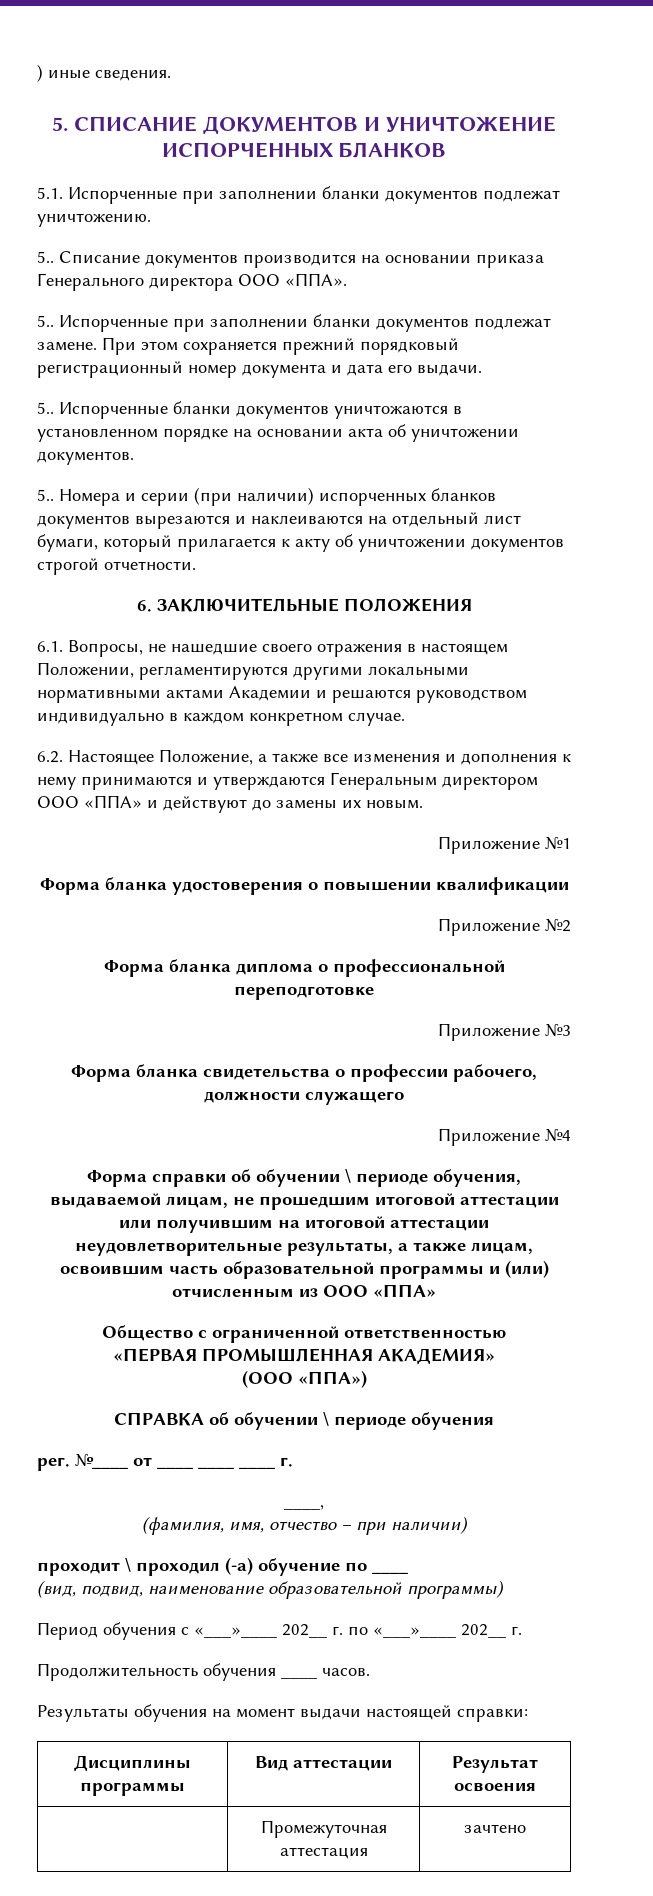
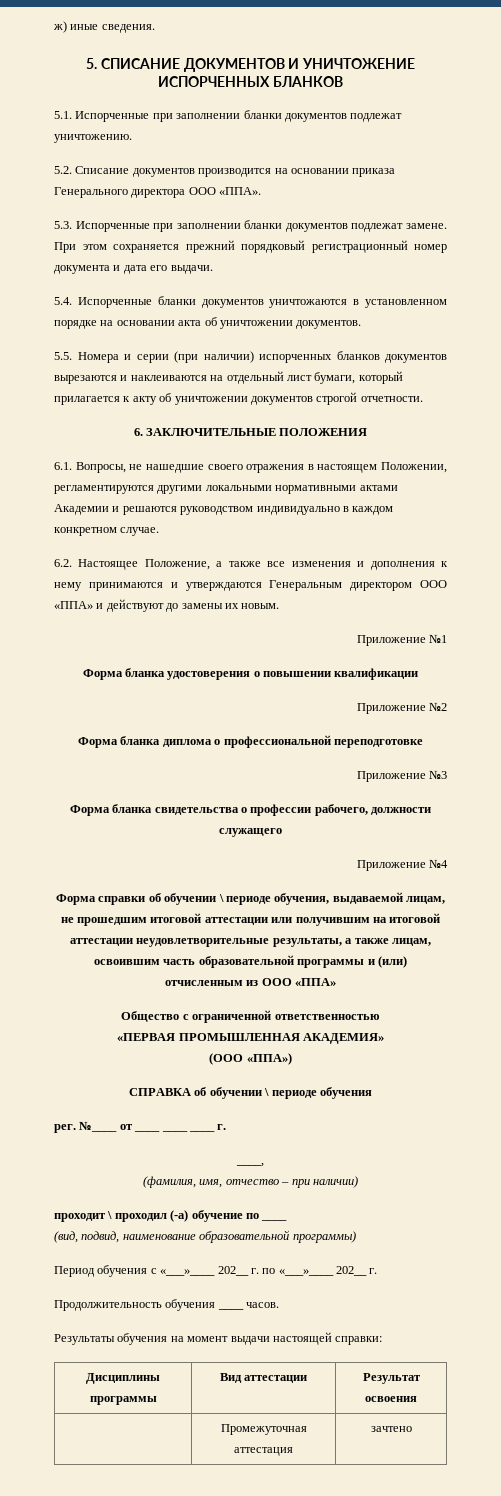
- ) иные сведения.
+ ж) иные сведения.
- 5.. Списание документов производится на основании приказа Генерального директора ООО «ППА».
+ 5.2. Списание документов производится на основании приказа Генерального директора ООО «ППА».
- 5.. Испорченные при заполнении бланки документов подлежат замене.
+ 5.3. Испорченные при заполнении бланки документов подлежат замене.
- 5.. Испорченные бланки документов уничтожаются в установленном порядке на основании акта об уничтожении документов.
+ 5.4. Испорченные бланки документов уничтожаются в установленном порядке на основании акта об уничтожении документов.
- 5.. Номера и серии (при наличии) испорченных бланков документов вырезаются и наклеиваются на отдельный лист бумаги, который прилагается к акту об уничтожении документов строгой отчетности.
+ 5.5. Номера и серии (при наличии) испорченных бланков документов вырезаются и наклеиваются на отдельный лист бумаги, который прилагается к акту об уничтожении документов строгой отчетности.

